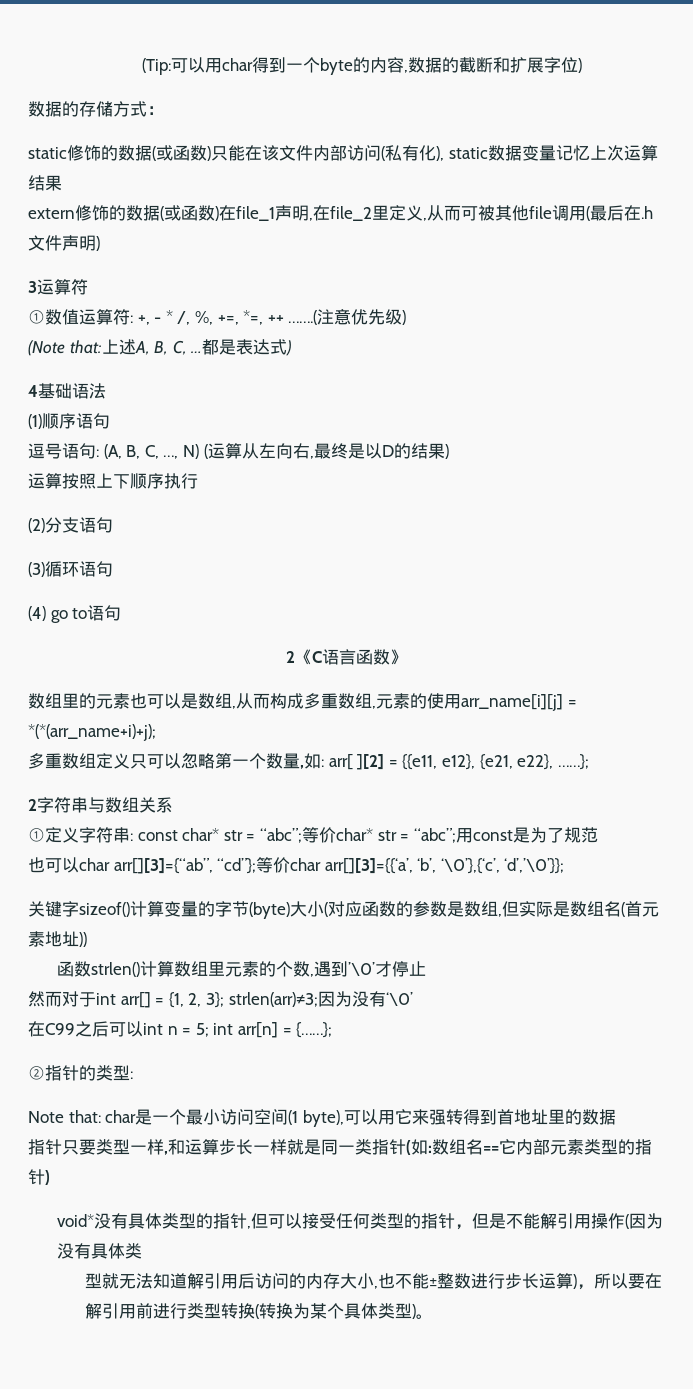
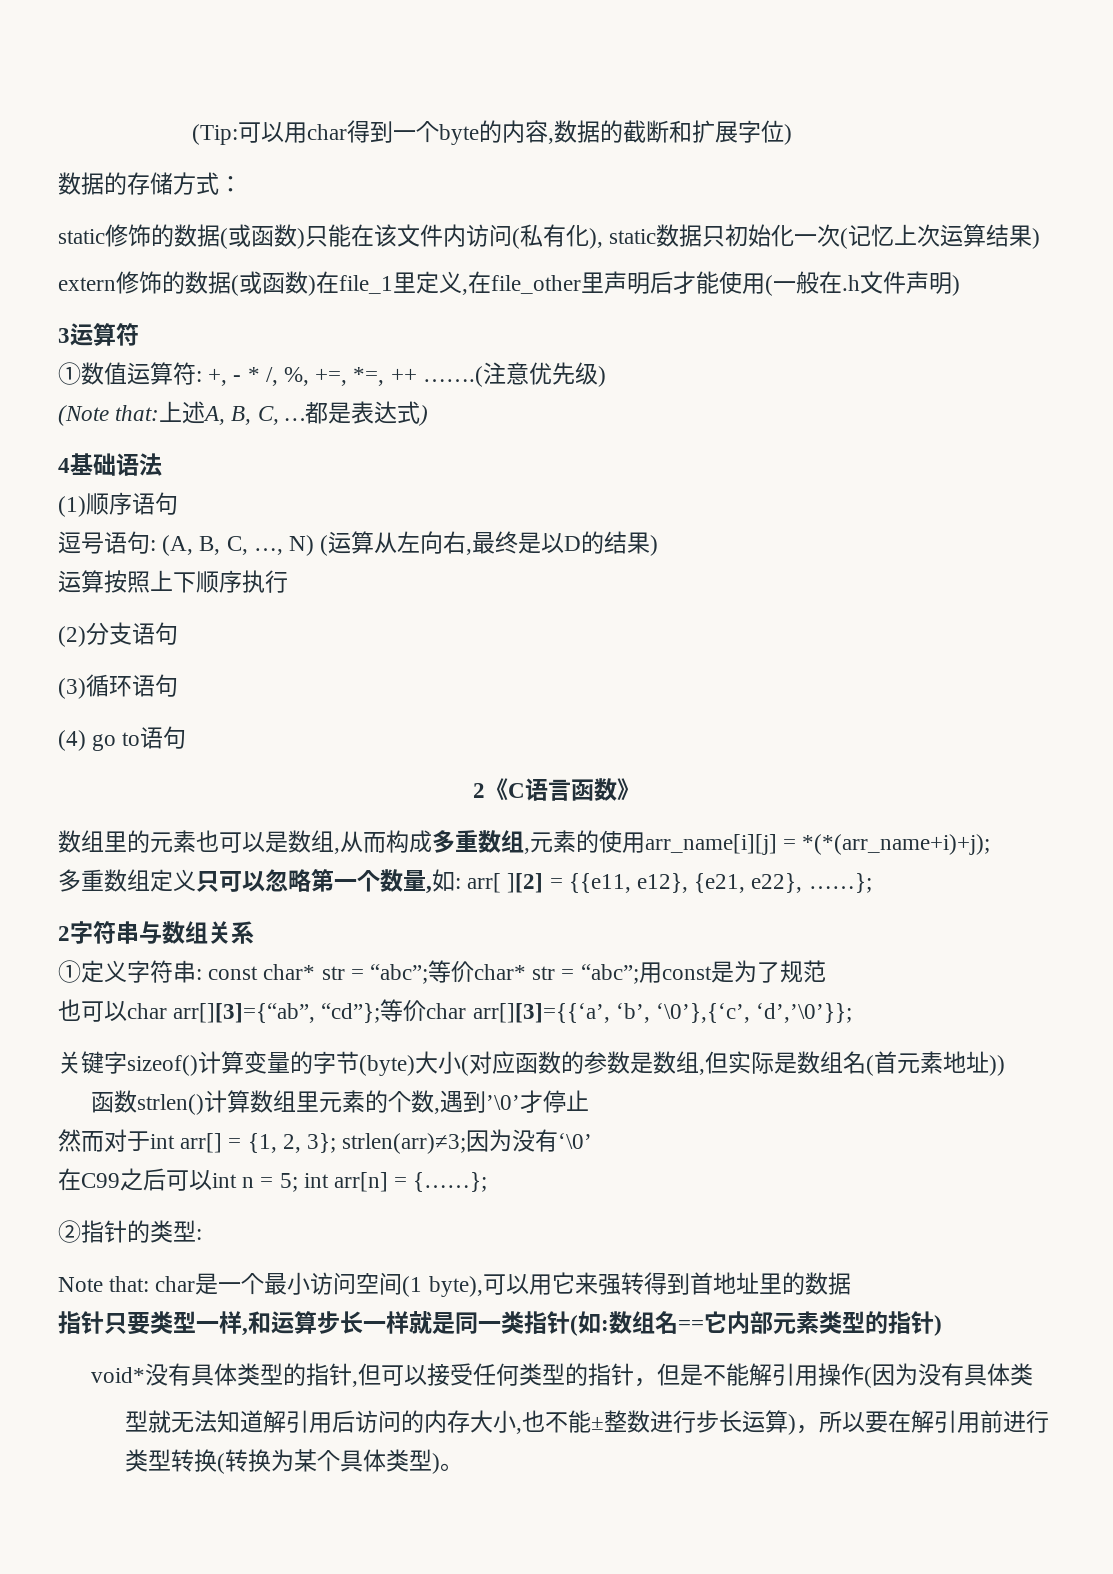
- static修饰的数据(或函数)只能在该文件内部访问(私有化), static数据变量记忆上次运算结果
+ static修饰的数据(或函数)只能在该文件内访问(私有化), static数据只初始化一次(记忆上次运算结果)
- extern修饰的数据(或函数)在file_1声明,在file_2里定义,从而可被其他file调用(最后在.h文件声明)
+ extern修饰的数据(或函数)在file_1里定义,在file_other里声明后才能使用(一般在.h文件声明)

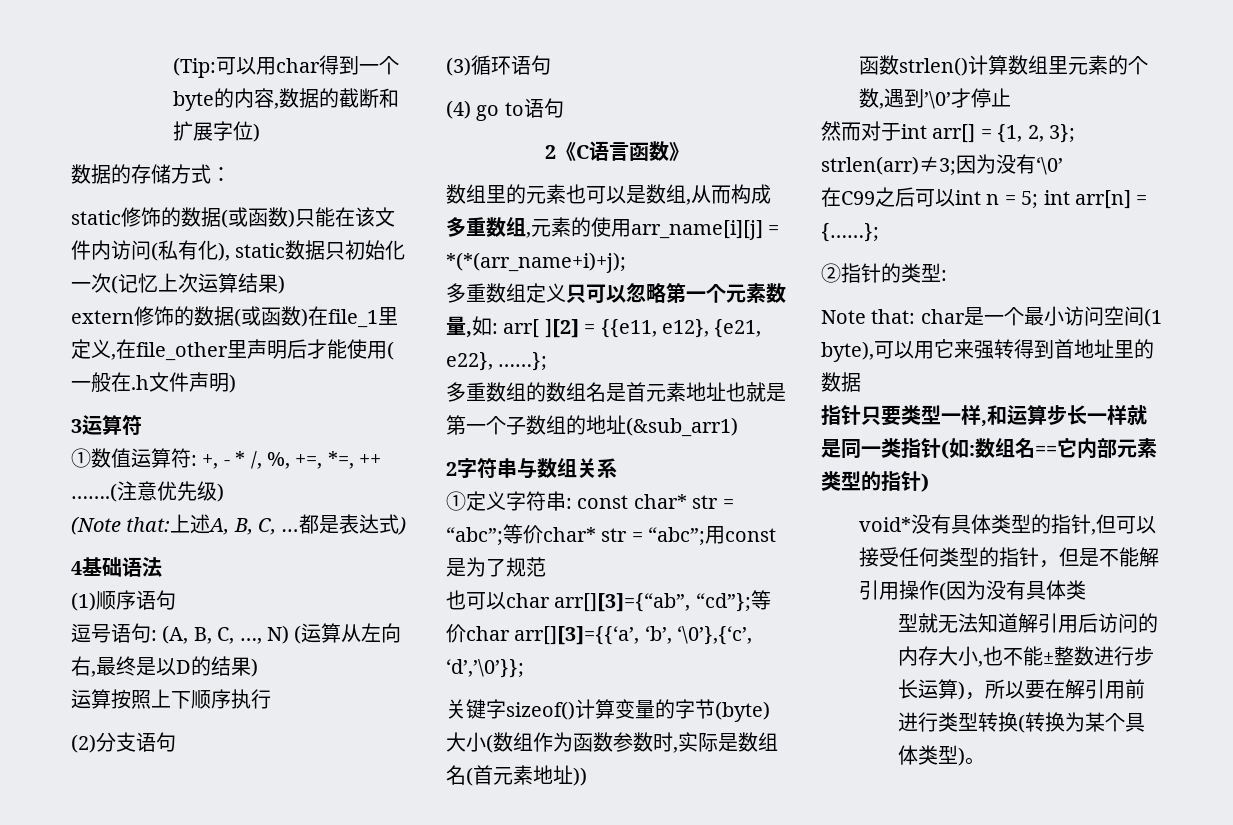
- 多重数组定义只可以忽略第一个数量,如: arr[ ][2] = {{e11, e12}, {e21, e22}, ……};
+ 多重数组定义只可以忽略第一个元素数量,如: arr[ ][2] = {{e11, e12}, {e21, e22}, ……};
+ 多重数组的数组名是首元素地址也就是第一个子数组的地址(&sub_arr1)
- 关键字sizeof()计算变量的字节(byte)大小(对应函数的参数是数组,但实际是数组名(首元素地址))
+ 关键字sizeof()计算变量的字节(byte)大小(数组作为函数参数时,实际是数组名(首元素地址))

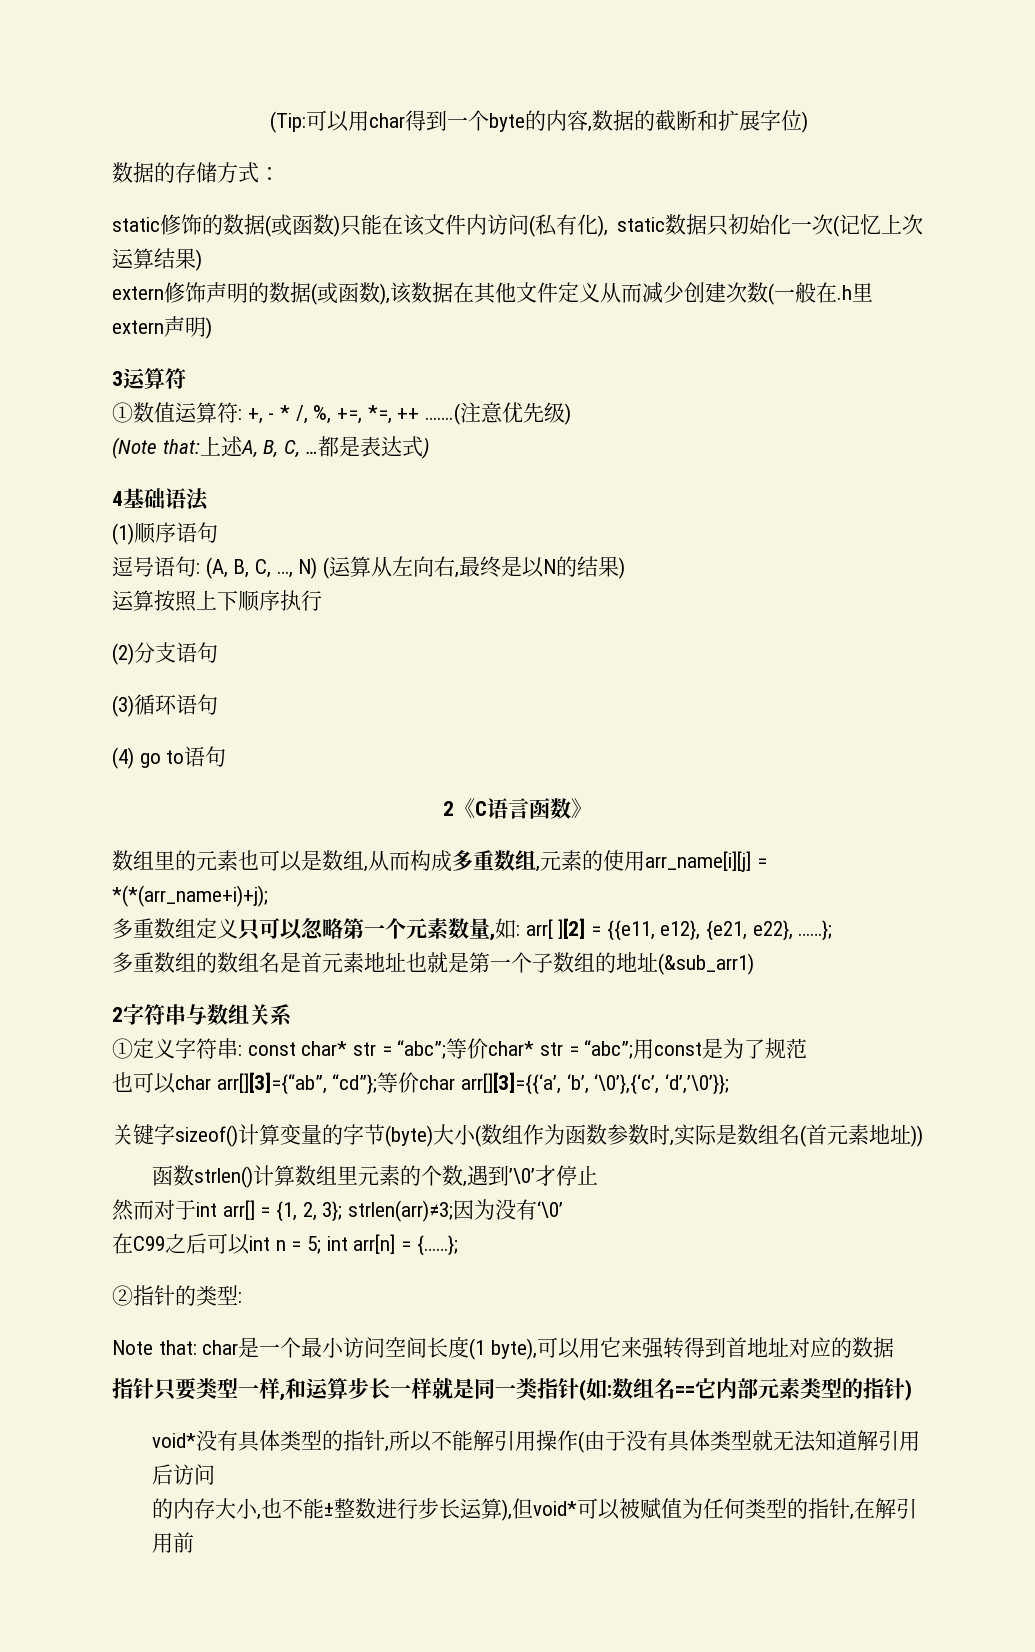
- extern修饰的数据(或函数)在file_1里定义,在file_other里声明后才能使用(一般在.h文件声明)
+ extern修饰声明的数据(或函数),该数据在其他文件定义从而减少创建次数(一般在.h里extern声明)
- 逗号语句: (A, B, C, …, N) (运算从左向右,最终是以D的结果)
+ 逗号语句: (A, B, C, …, N) (运算从左向右,最终是以N的结果)
- Note that: char是一个最小访问空间(1 byte),可以用它来强转得到首地址里的数据
+ Note that: char是一个最小访问空间长度(1 byte),可以用它来强转得到首地址对应的数据
- void*没有具体类型的指针,但可以接受任何类型的指针，但是不能解引用操作(因为没有具体类
- 型就无法知道解引用后访问的内存大小,也不能±整数进行步长运算)，所以要在解引用前进行类型转换(转换为某个具体类型)。
+ void*没有具体类型的指针,所以不能解引用操作(由于没有具体类型就无法知道解引用后访问
+ 的内存大小,也不能±整数进行步长运算),但void*可以被赋值为任何类型的指针,在解引用前

